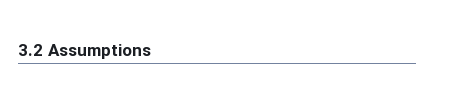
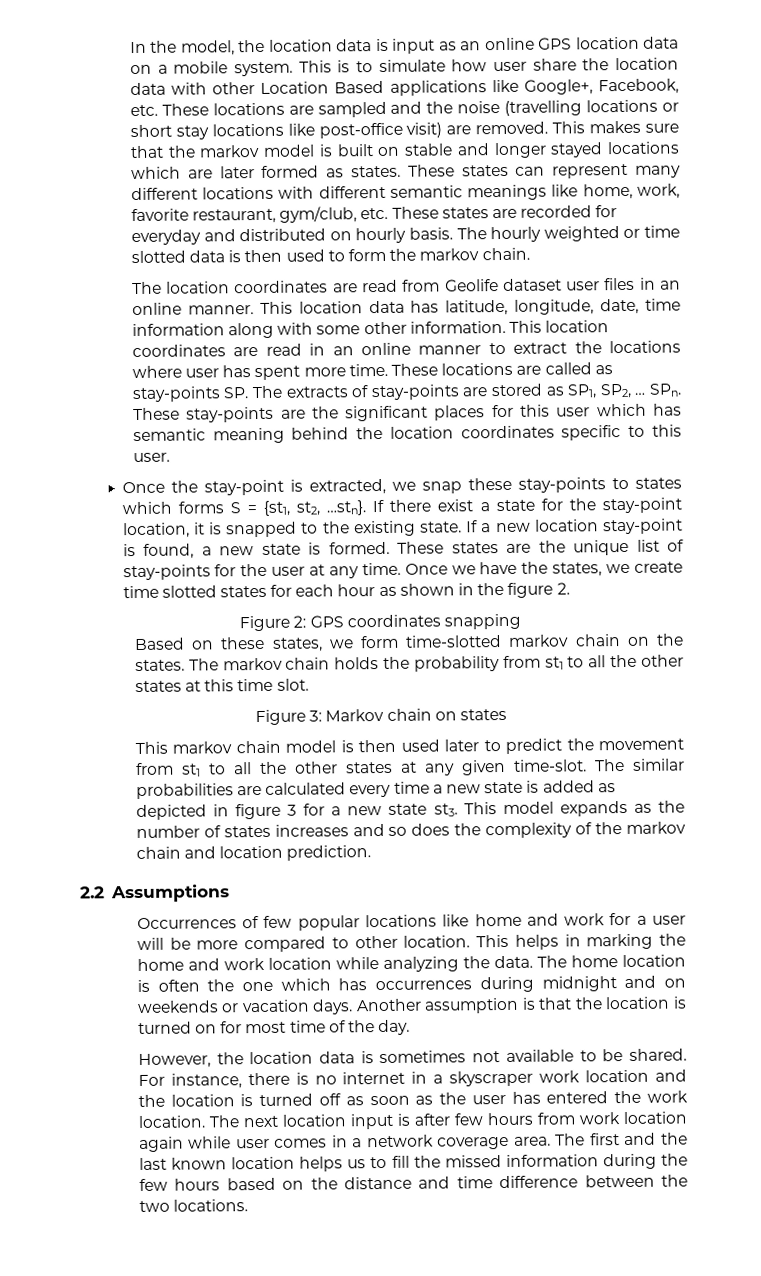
- 3.2 Assumptions
+ In the model, the location data is input as an online GPS location data on a mobile system. This is to simulate how user share the location data with other Location Based applications like Google+, Facebook, etc. These locations are sampled and the noise (travelling locations or short stay locations like post-office visit) are removed. This makes sure that the markov model is built on stable and longer stayed locations which are later formed as states. These states can represent many different locations with different semantic meanings like home, work, favorite restaurant, gym/club, etc. These states are recorded for everyday and distributed on hourly basis. The hourly weighted or time slotted data is then used to form the markov chain.
+ The location coordinates are read from Geolife dataset user files in an online manner. This location data has latitude, longitude, date, time information along with some other information. This location coordinates are read in an online manner to extract the locations where user has spent more time. These locations are called as stay-points SP. The extracts of stay-points are stored as SP1, SP2, … SPn. These stay-points are the significant places for this user which has semantic meaning behind the location coordinates specific to this user.
+ Once the stay-point is extracted, we snap these stay-points to states which forms S = {st1, st2, …stn}. If there exist a state for the stay-point location, it is snapped to the existing state. If a new location stay-point is found, a new state is formed. These states are the unique list of stay-points for the user at any time. Once we have the states, we create time slotted states for each hour as shown in the figure 2.
+ Figure 2: GPS coordinates snapping
+ Based on these states, we form time-slotted markov chain on the states. The markov chain holds the probability from st1 to all the other states at this time slot.
+ Figure 3: Markov chain on states
+ This markov chain model is then used later to predict the movement from st1 to all the other states at any given time-slot. The similar probabilities are calculated every time a new state is added as depicted in figure 3 for a new state st3. This model expands as the number of states increases and so does the complexity of the markov chain and location prediction.
+ 2.2 Assumptions
+ Occurrences of few popular locations like home and work for a user will be more compared to other location. This helps in marking the home and work location while analyzing the data. The home location is often the one which has occurrences during midnight and on weekends or vacation days. Another assumption is that the location is turned on for most time of the day.
+ However, the location data is sometimes not available to be shared. For instance, there is no internet in a skyscraper work location and the location is turned off as soon as the user has entered the work location. The next location input is after few hours from work location again while user comes in a network coverage area. The first and the last known location helps us to fill the missed information during the few hours based on the distance and time difference between the two locations.

